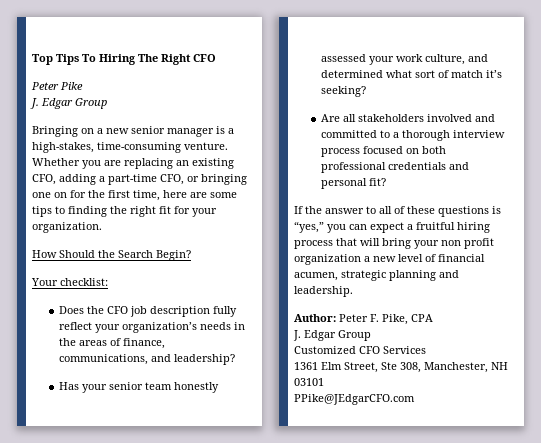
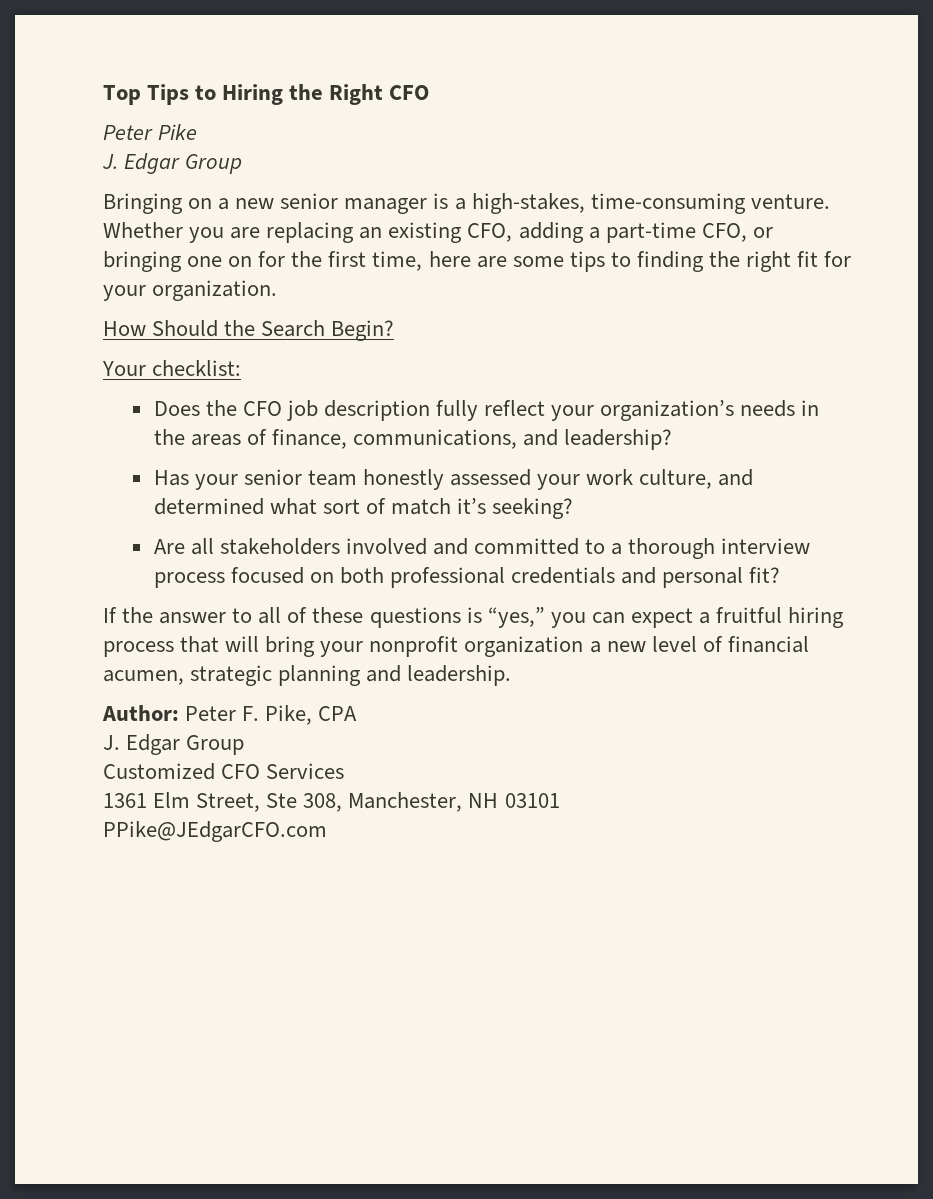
- Top Tips To Hiring The Right CFO
+ Top Tips to Hiring the Right CFO
- If the answer to all of these questions is “yes,” you can expect a fruitful hiring process that will bring your non profit organization a new level of financial acumen, strategic planning and leadership.
+ If the answer to all of these questions is “yes,” you can expect a fruitful hiring process that will bring your nonprofit organization a new level of financial acumen, strategic planning and leadership.

